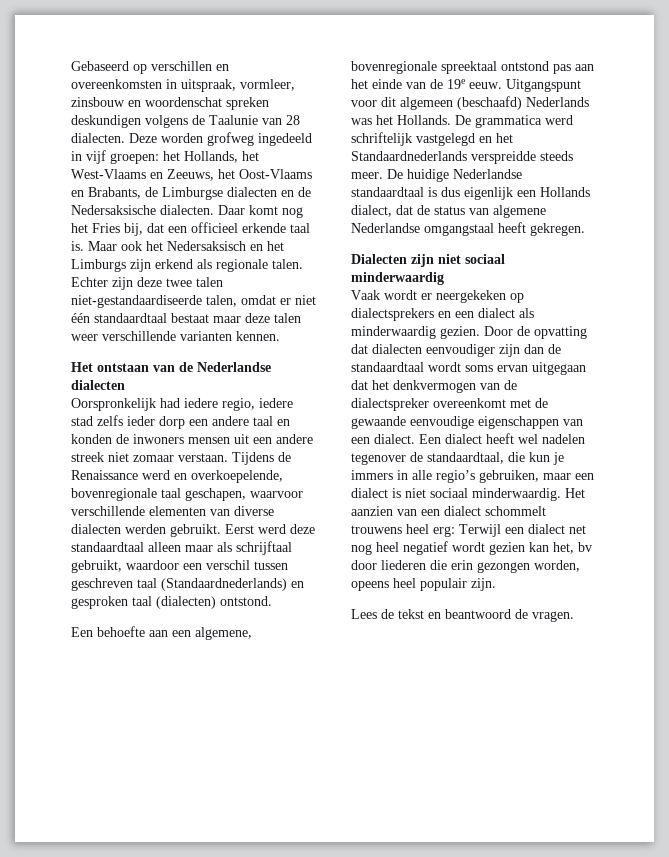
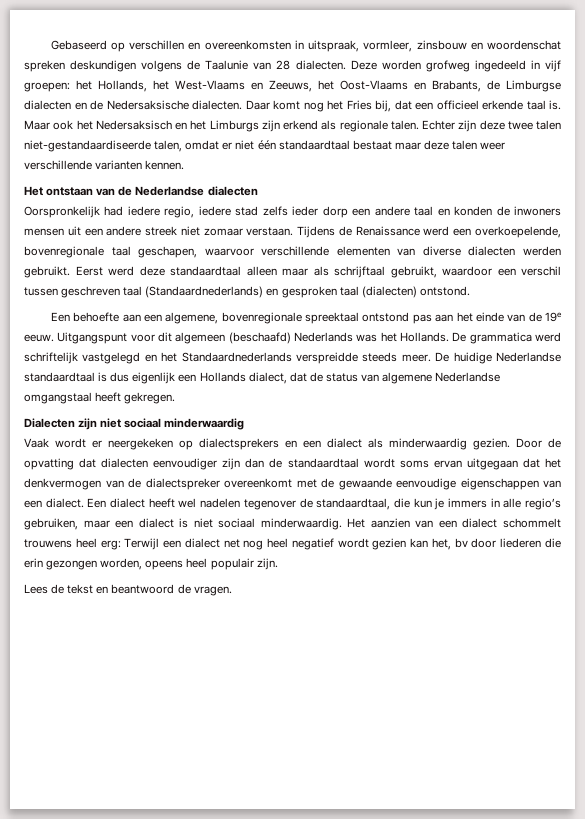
- Tijdens de Renaissance werd en overkoepelende, bovenregionale taal geschapen, waarvoor verschillende elementen van diverse dialecten werden gebruikt.
+ Tijdens de Renaissance werd een overkoepelende, bovenregionale taal geschapen, waarvoor verschillende elementen van diverse dialecten werden gebruikt.

